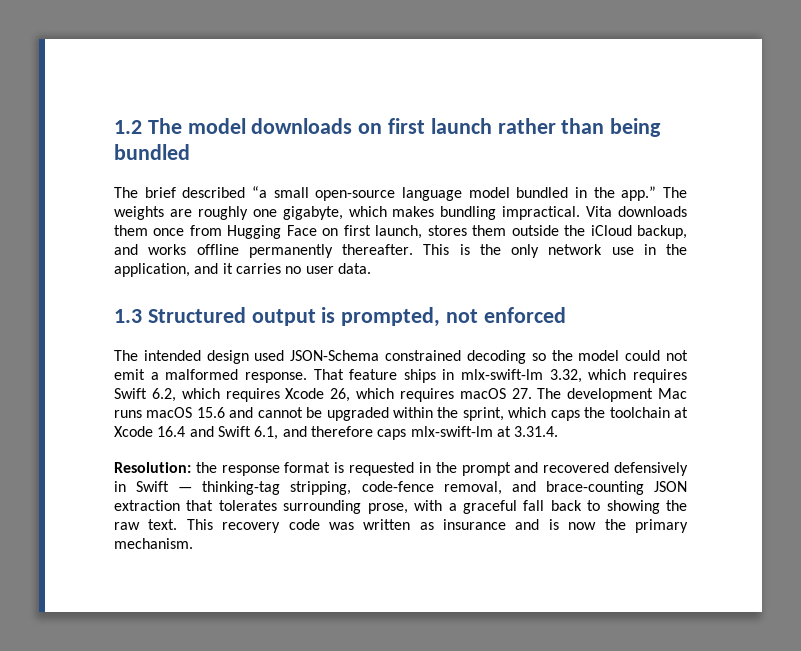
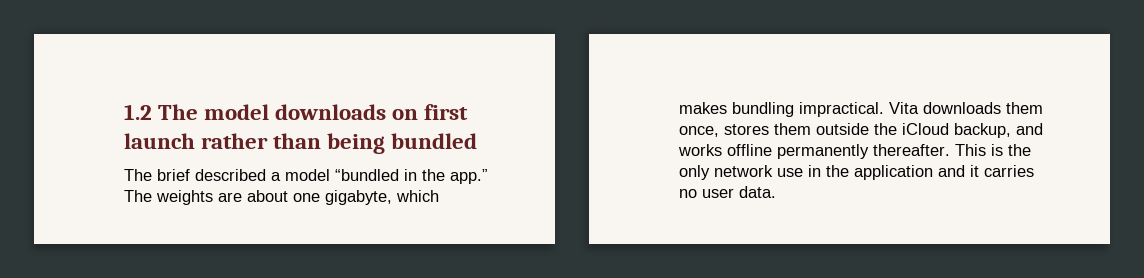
- The brief described “a small open-source language model bundled in the app.”
+ The brief described a model “bundled in the app.”
- The weights are roughly one gigabyte, which makes bundling impractical.
+ The weights are about one gigabyte, which makes bundling impractical.
- Vita downloads them once from Hugging Face on first launch, stores them outside the iCloud backup, and works offline permanently thereafter.
+ Vita downloads them once, stores them outside the iCloud backup, and works offline permanently thereafter.
- This is the only network use in the application, and it carries no user data.
+ This is the only network use in the application and it carries no user data.
- 1.3 Structured output is prompted, not enforced
- The intended design used JSON-Schema constrained decoding so the model could not emit a malformed response. That feature ships in mlx-swift-lm 3.32, which requires Swift 6.2, which requires Xcode 26, which requires macOS 27. The development Mac runs macOS 15.6 and cannot be upgraded within the sprint, which caps the toolchain at Xcode 16.4 and Swift 6.1, and therefore caps mlx-swift-lm at 3.31.4.
- Resolution: the response format is requested in the prompt and recovered defensively in Swift — thinking-tag stripping, code-fence removal, and brace-counting JSON extraction that tolerates surrounding prose, with a graceful fall back to showing the raw text. This recovery code was written as insurance and is now the primary mechanism.

